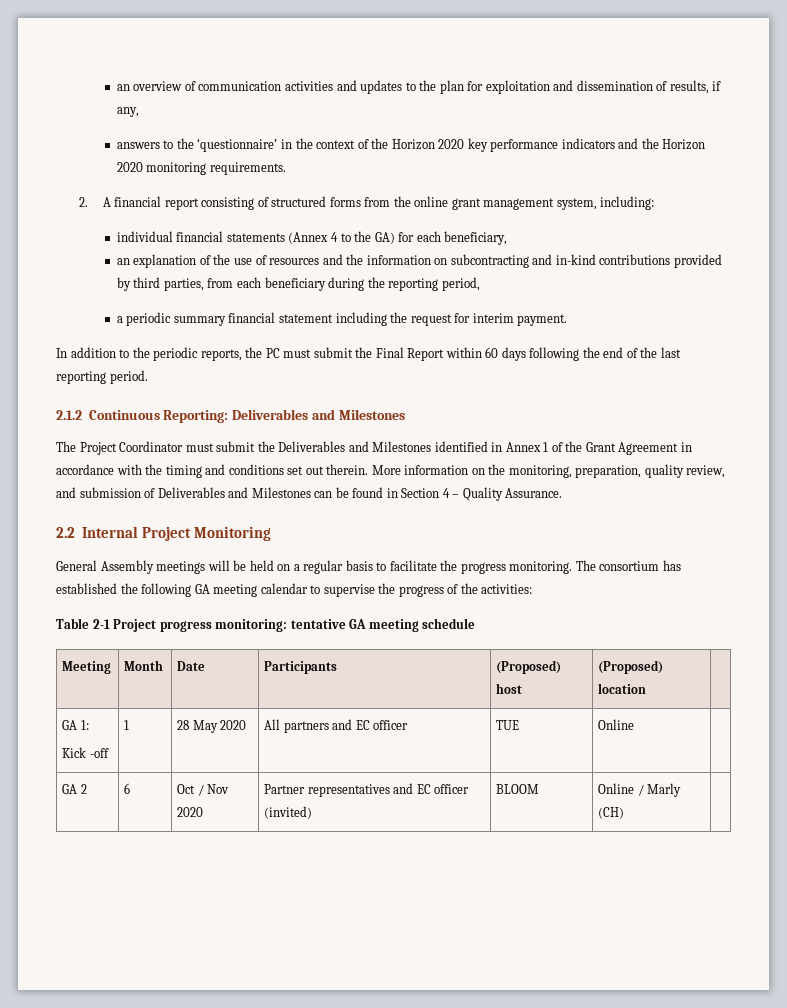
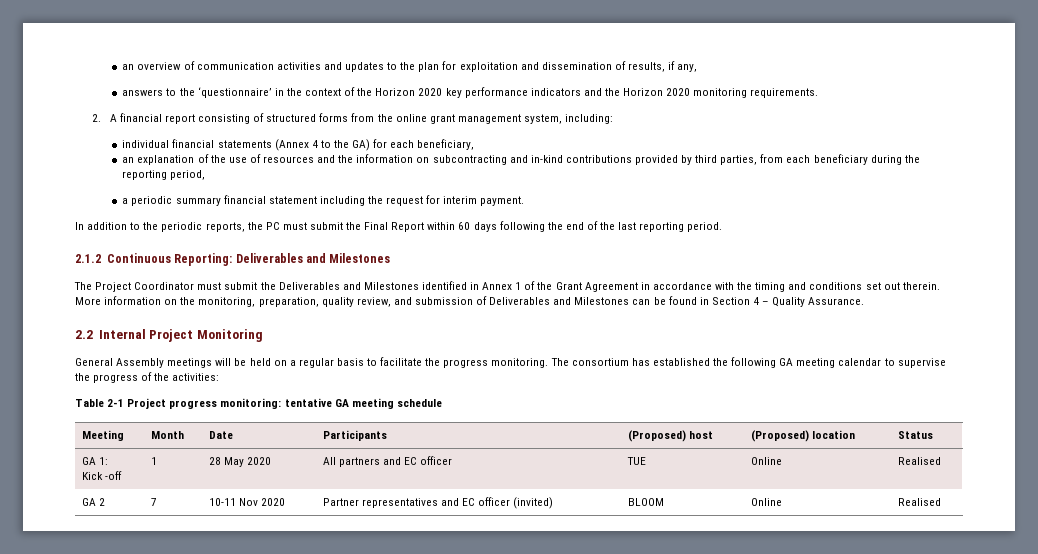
- Meeting | Month | Date | Participants | (Proposed) host | (Proposed) location |
+ Meeting | Month | Date | Participants | (Proposed) host | (Proposed) location | Status
  GA 1:
- Kick -off | 1 | 28 May 2020 | All partners and EC officer | TUE | Online |
+ Kick -off | 1 | 28 May 2020 | All partners and EC officer | TUE | Online | Realised
- GA 2 | 6 | Oct / Nov 2020 | Partner representatives and EC officer (invited) | BLOOM | Online / Marly (CH) |
+ GA 2 | 7 | 10-11 Nov 2020 | Partner representatives and EC officer (invited) | BLOOM | Online | Realised

